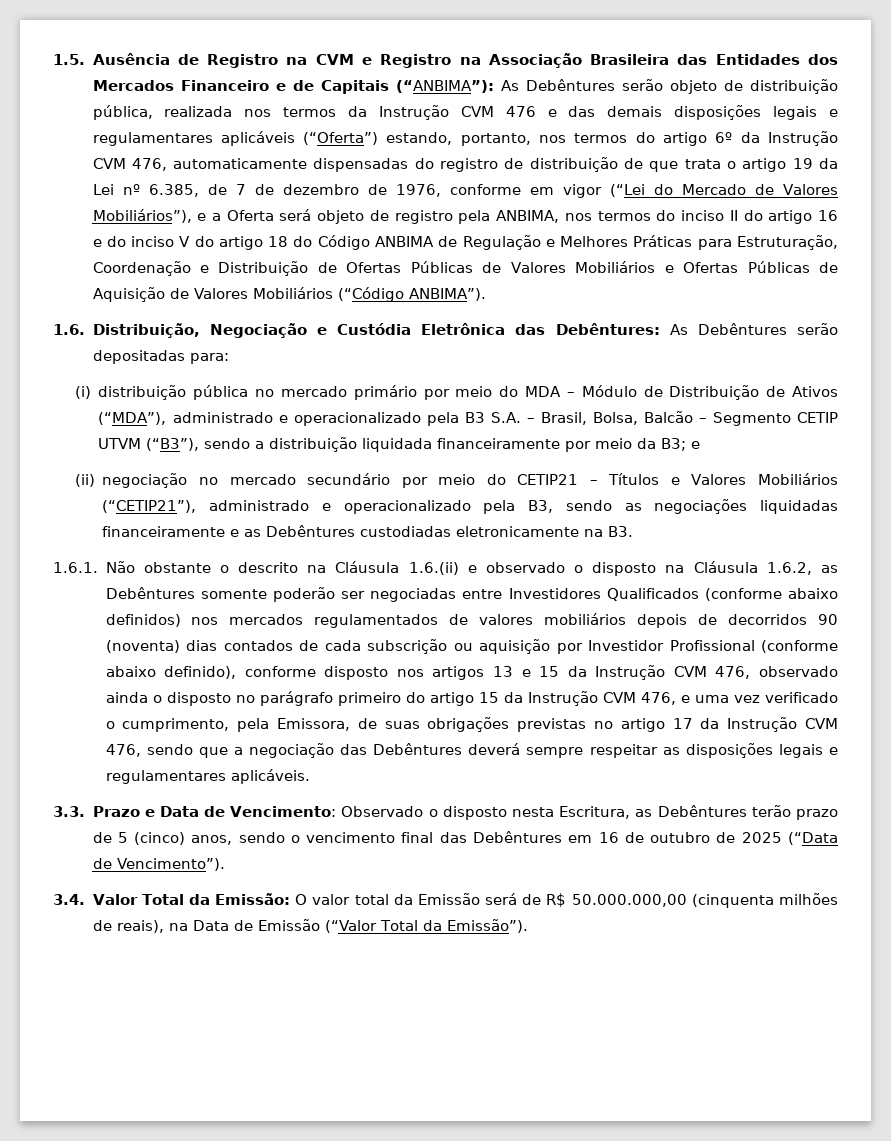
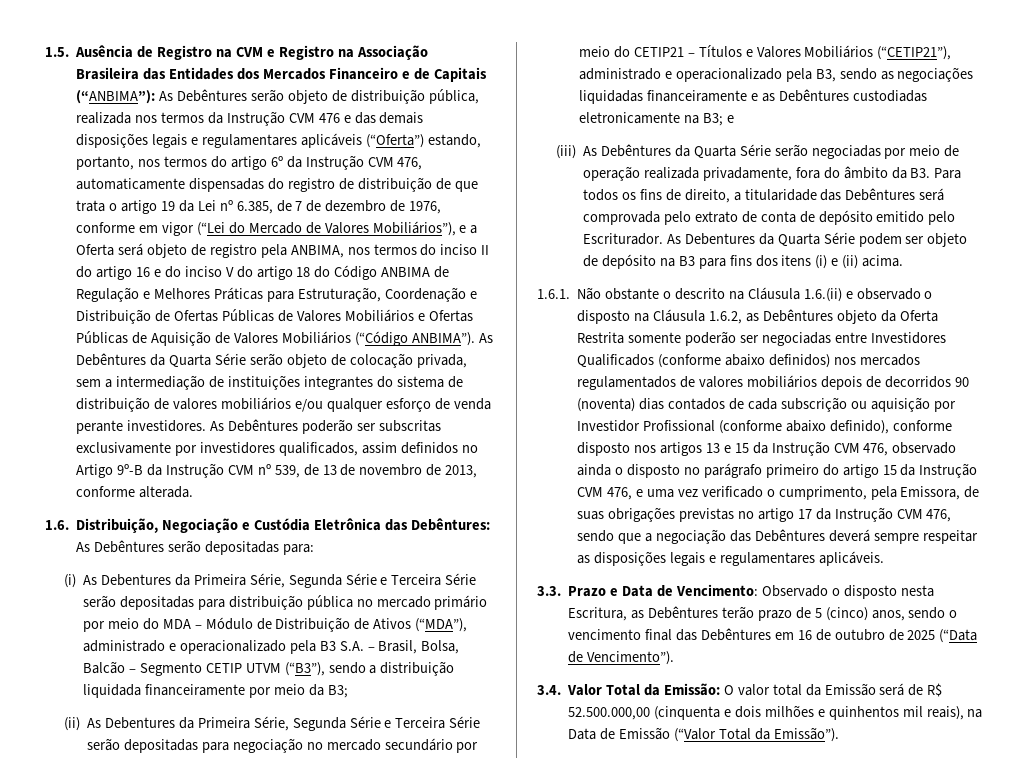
+ As Debêntures da Quarta Série serão objeto de colocação privada, sem a intermediação de instituições integrantes do sistema de distribuição de valores mobiliários e/ou qualquer esforço de venda perante investidores. As Debêntures poderão ser subscritas exclusivamente por investidores qualificados, assim definidos no Artigo 9º-B da Instrução CVM nº 539, de 13 de novembro de 2013, conforme alterada.
- (i) distribuição pública no mercado primário por meio do MDA – Módulo de Distribuição de Ativos (“MDA”), administrado e operacionalizado pela B3 S.A. – Brasil, Bolsa, Balcão – Segmento CETIP UTVM (“B3”), sendo a distribuição liquidada financeiramente por meio da B3; e
- (ii) negociação no mercado secundário por meio do CETIP21 – Títulos e Valores Mobiliários (“CETIP21”), administrado e operacionalizado pela B3, sendo as negociações liquidadas financeiramente e as Debêntures custodiadas eletronicamente na B3.
+ (i) As Debentures da Primeira Série, Segunda Série e Terceira Série serão depositadas para distribuição pública no mercado primário por meio do MDA – Módulo de Distribuição de Ativos (“MDA”), administrado e operacionalizado pela B3 S.A. – Brasil, Bolsa, Balcão – Segmento CETIP UTVM (“B3”), sendo a distribuição liquidada financeiramente por meio da B3;
+ (ii) As Debentures da Primeira Série, Segunda Série e Terceira Série serão depositadas para negociação no mercado secundário por meio do CETIP21 – Títulos e Valores Mobiliários (“CETIP21”), administrado e operacionalizado pela B3, sendo as negociações liquidadas financeiramente e as Debêntures custodiadas eletronicamente na B3; e
+ (iii) As Debêntures da Quarta Série serão negociadas por meio de operação realizada privadamente, fora do âmbito da B3. Para todos os fins de direito, a titularidade das Debêntures será comprovada pelo extrato de conta de depósito emitido pelo Escriturador. As Debentures da Quarta Série podem ser objeto de depósito na B3 para fins dos itens (i) e (ii) acima.
- 1.6.1. Não obstante o descrito na Cláusula 1.6.(ii) e observado o disposto na Cláusula 1.6.2, as Debêntures somente poderão ser negociadas entre Investidores Qualificados (conforme abaixo definidos) nos mercados regulamentados de valores mobiliários depois de decorridos 90 (noventa) dias contados de cada subscrição ou aquisição por Investidor Profissional (conforme abaixo definido), conforme disposto nos artigos 13 e 15 da Instrução CVM 476, observado ainda o disposto no parágrafo primeiro do artigo 15 da Instrução CVM 476, e uma vez verificado o cumprimento, pela Emissora, de suas obrigações previstas no artigo 17 da Instrução CVM 476, sendo que a negociação das Debêntures deverá sempre respeitar as disposições legais e regulamentares aplicáveis.
+ 1.6.1. Não obstante o descrito na Cláusula 1.6.(ii) e observado o disposto na Cláusula 1.6.2, as Debêntures objeto da Oferta Restrita somente poderão ser negociadas entre Investidores Qualificados (conforme abaixo definidos) nos mercados regulamentados de valores mobiliários depois de decorridos 90 (noventa) dias contados de cada subscrição ou aquisição por Investidor Profissional (conforme abaixo definido), conforme disposto nos artigos 13 e 15 da Instrução CVM 476, observado ainda o disposto no parágrafo primeiro do artigo 15 da Instrução CVM 476, e uma vez verificado o cumprimento, pela Emissora, de suas obrigações previstas no artigo 17 da Instrução CVM 476, sendo que a negociação das Debêntures deverá sempre respeitar as disposições legais e regulamentares aplicáveis.
- 3.4. Valor Total da Emissão: O valor total da Emissão será de R$ 50.000.000,00 (cinquenta milhões de reais), na Data de Emissão (“Valor Total da Emissão”).
+ 3.4. Valor Total da Emissão: O valor total da Emissão será de R$ 52.500.000,00 (cinquenta e dois milhões e quinhentos mil reais), na Data de Emissão (“Valor Total da Emissão”).

